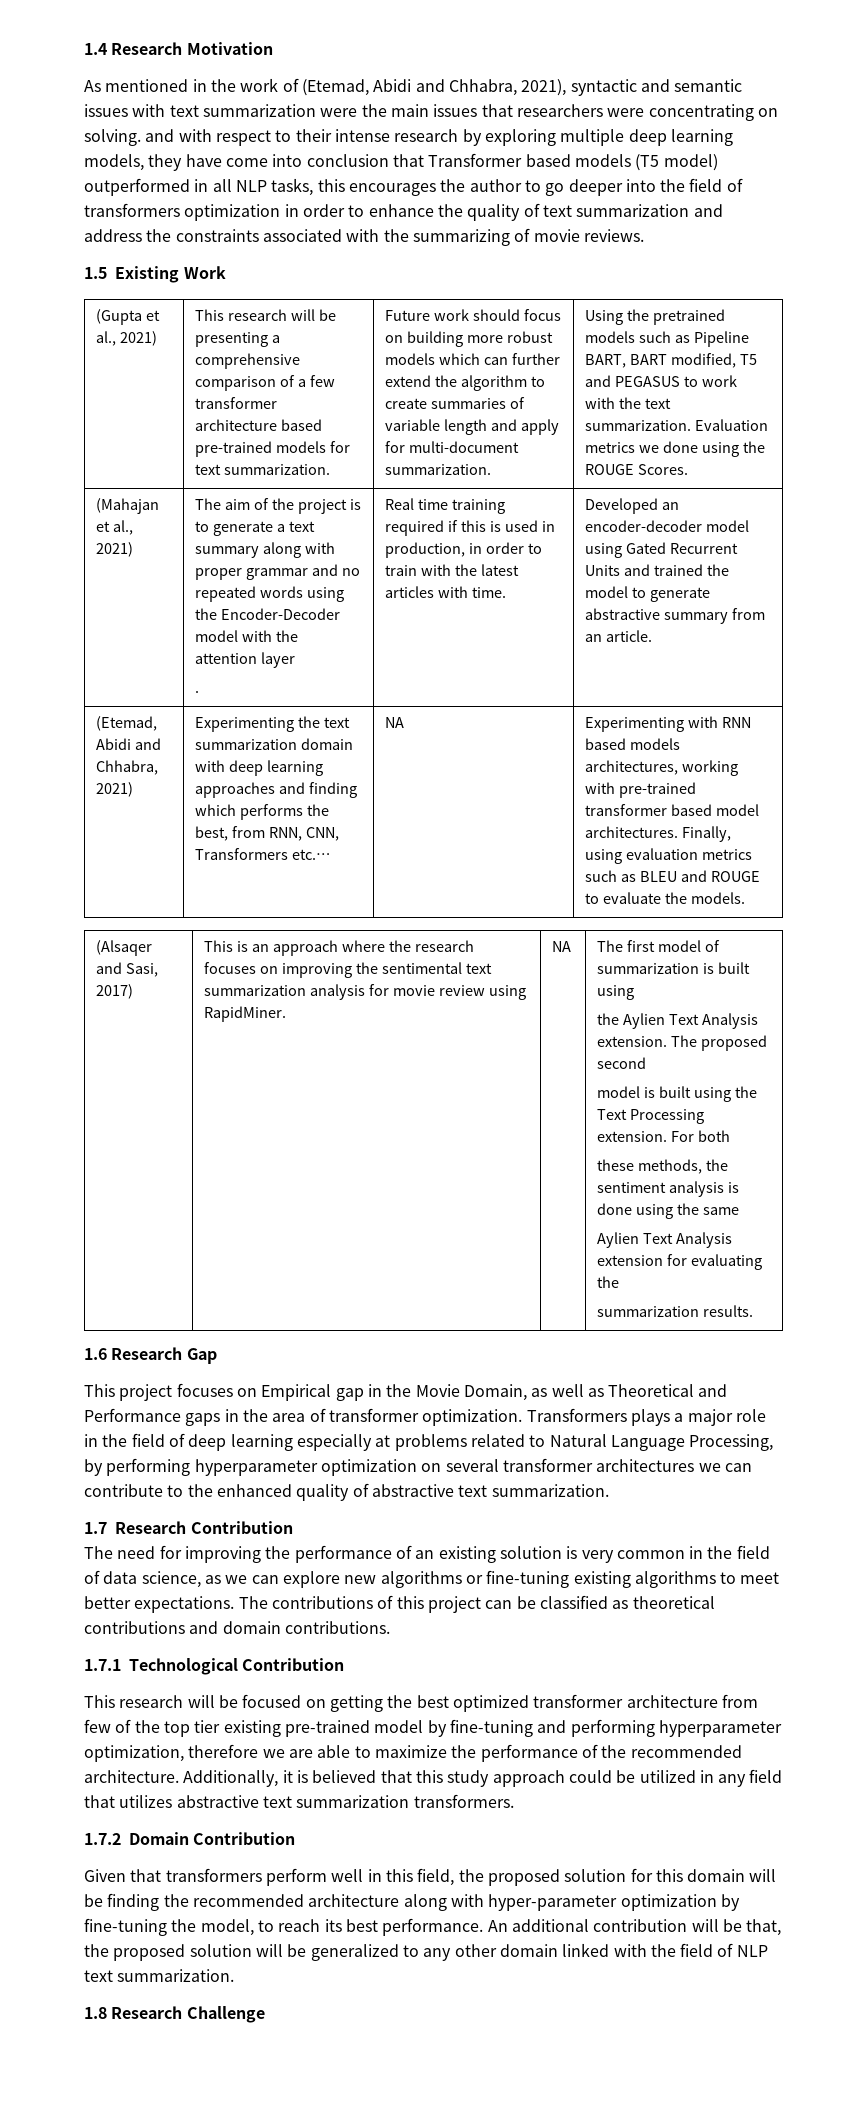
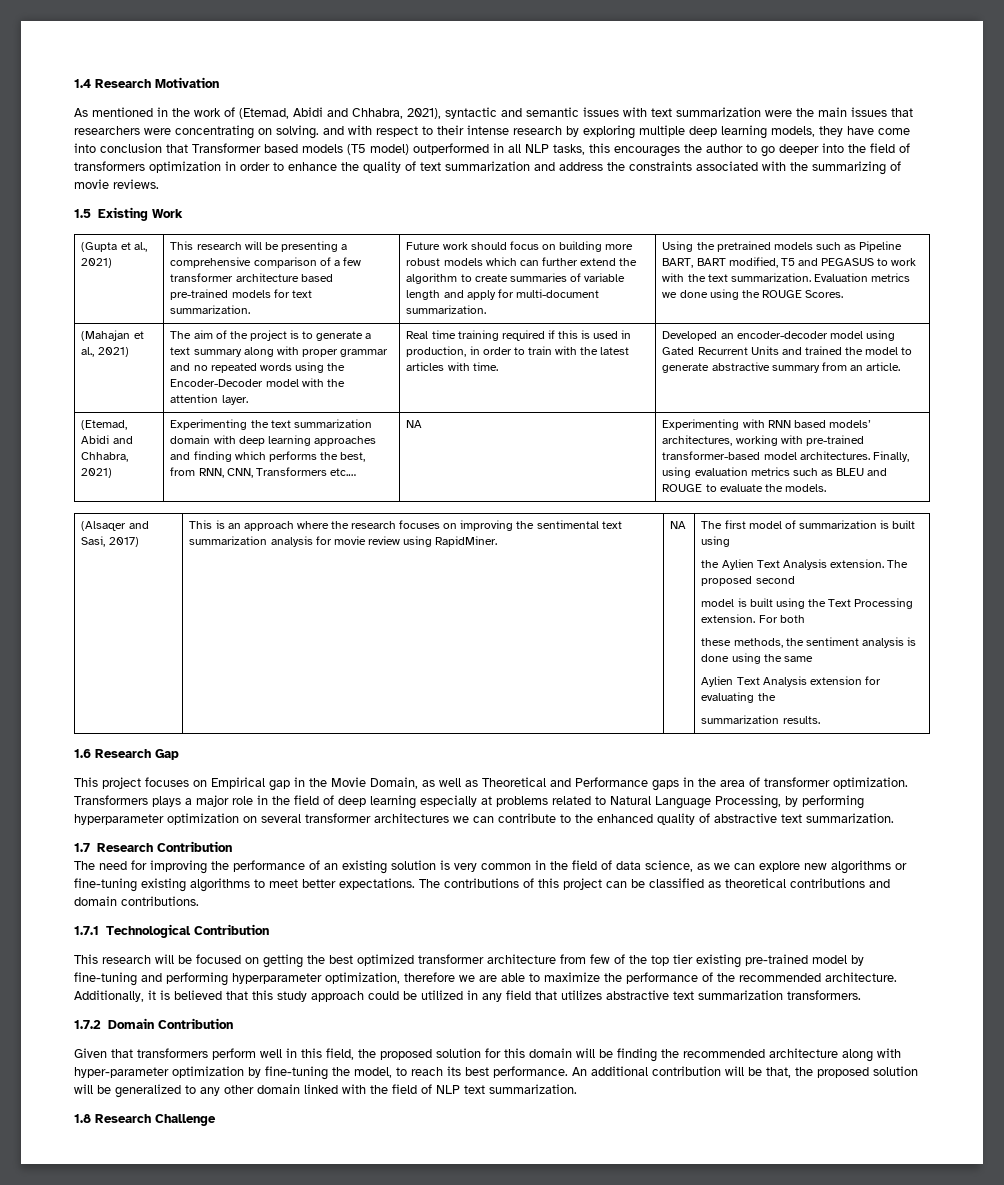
- The aim of the project is to generate a text summary along with proper grammar and no repeated words using the Encoder-Decoder model with the attention layer
- .
+ The aim of the project is to generate a text summary along with proper grammar and no repeated words using the Encoder-Decoder model with the attention layer.
- Experimenting with RNN based models architectures, working with pre-trained transformer based model architectures.
+ Experimenting with RNN based models’ architectures, working with pre-trained transformer-based model architectures.

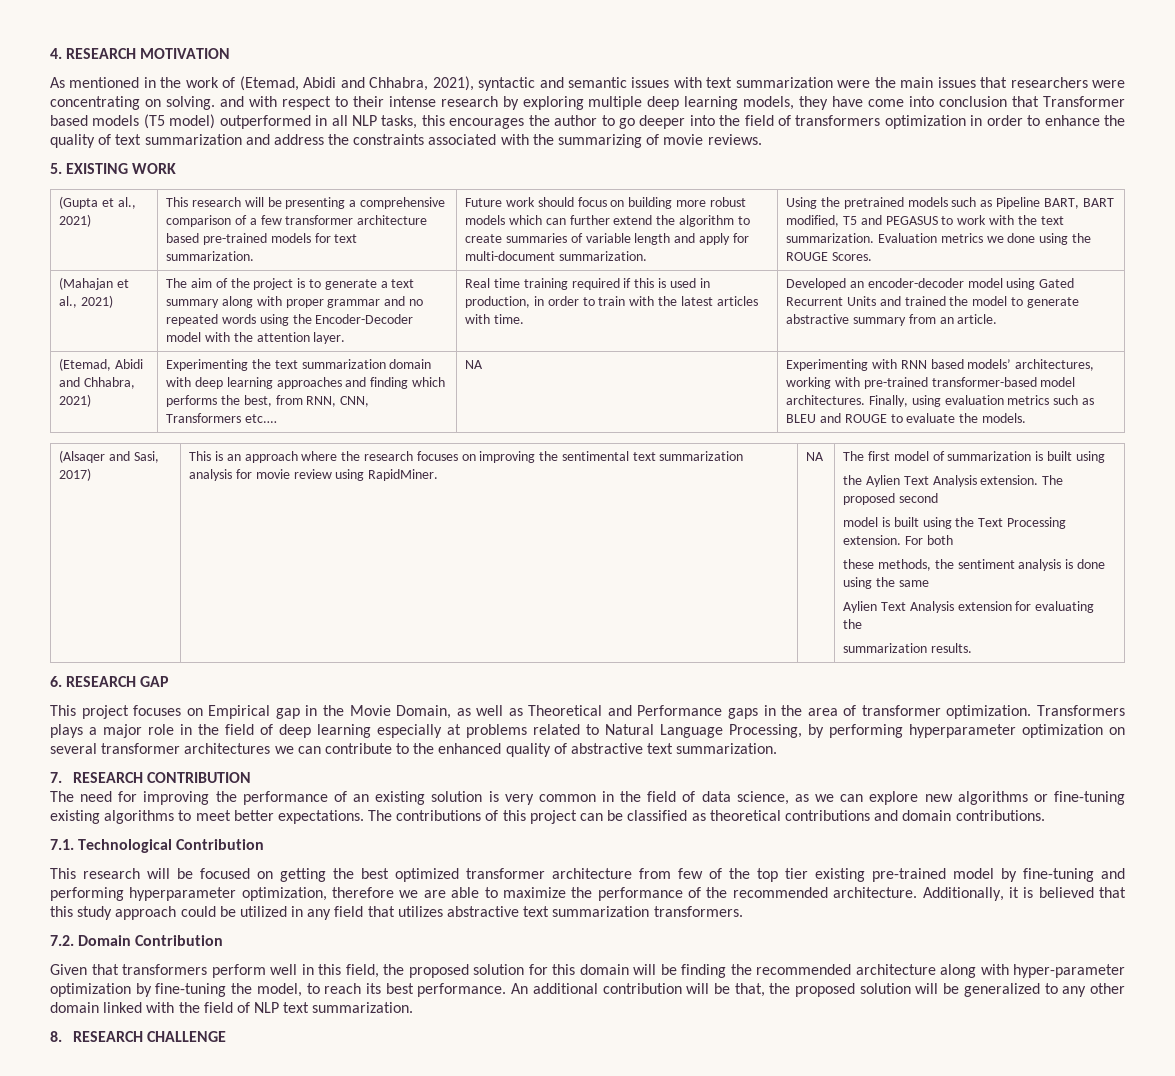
- 1.4 Research Motivation
+ 4. RESEARCH MOTIVATION
- 1.5 Existing Work
+ 5. EXISTING WORK
- 1.6 Research Gap
+ 6. RESEARCH GAP
- 1.7 Research Contribution
+ 7. RESEARCH CONTRIBUTION
- 1.7.1 Technological Contribution
+ 7.1. Technological Contribution
- 1.7.2 Domain Contribution
+ 7.2. Domain Contribution
- 1.8 Research Challenge
+ 8. RESEARCH CHALLENGE

